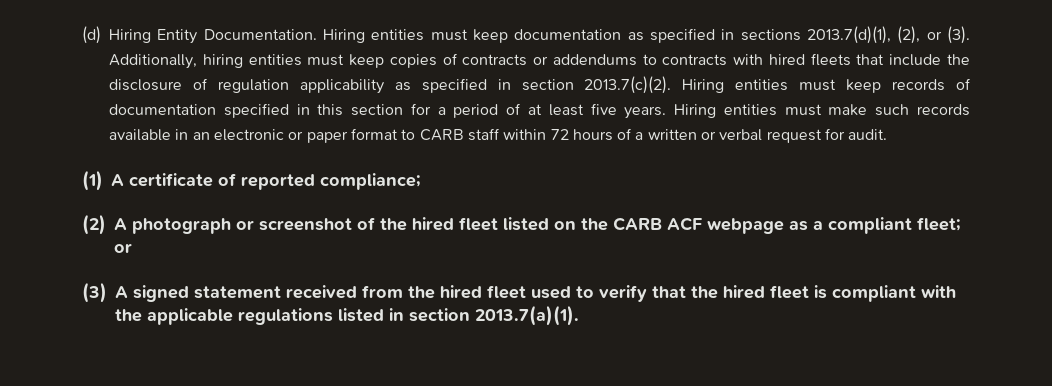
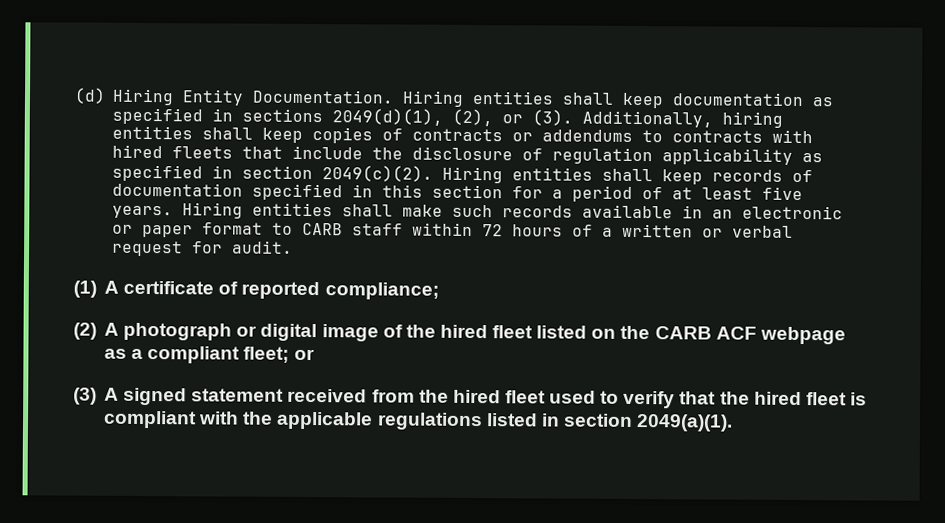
- Hiring entities must keep documentation as specified in sections 2013.7(d)(1), (2), or (3).
+ Hiring entities shall keep documentation as specified in sections 2049(d)(1), (2), or (3).
- Additionally, hiring entities must keep copies of contracts or addendums to contracts with hired fleets that include the disclosure of regulation applicability as specified in section 2013.7(c)(2). Hiring entities must keep records of documentation specified in this section for a period of at least five years.
+ Additionally, hiring entities shall keep copies of contracts or addendums to contracts with hired fleets that include the disclosure of regulation applicability as specified in section 2049(c)(2). Hiring entities shall keep records of documentation specified in this section for a period of at least five years.
- Hiring entities must make such records available in an electronic or paper format to CARB staff within 72 hours of a written or verbal request for audit.
+ Hiring entities shall make such records available in an electronic or paper format to CARB staff within 72 hours of a written or verbal request for audit.
- (2) A photograph or screenshot of the hired fleet listed on the CARB ACF webpage as a compliant fleet; or
+ (2) A photograph or digital image of the hired fleet listed on the CARB ACF webpage as a compliant fleet; or
- (3) A signed statement received from the hired fleet used to verify that the hired fleet is compliant with the applicable regulations listed in section 2013.7(a)(1).
+ (3) A signed statement received from the hired fleet used to verify that the hired fleet is compliant with the applicable regulations listed in section 2049(a)(1).

